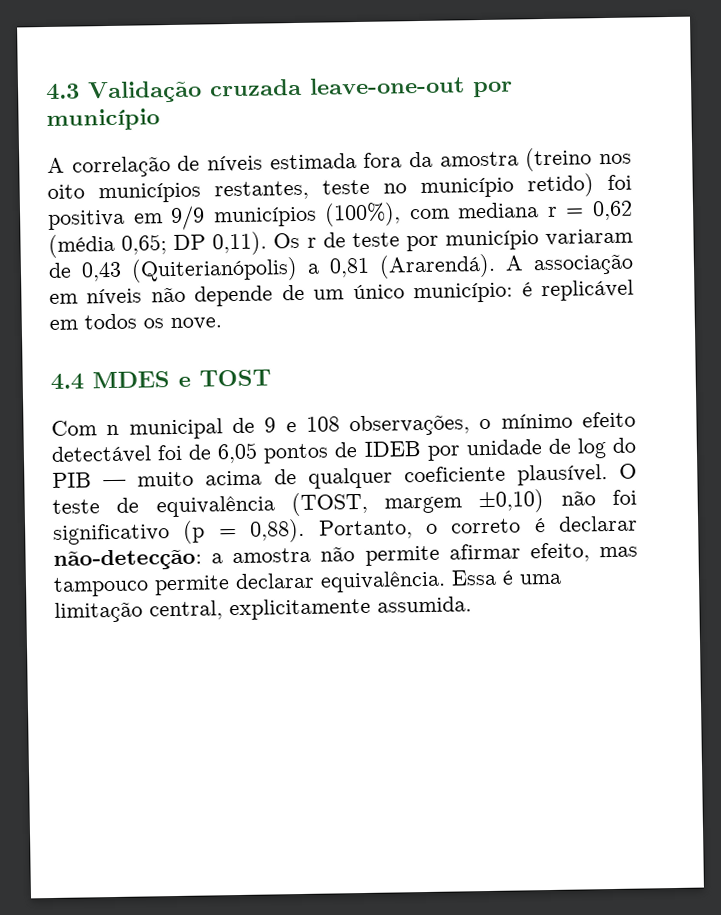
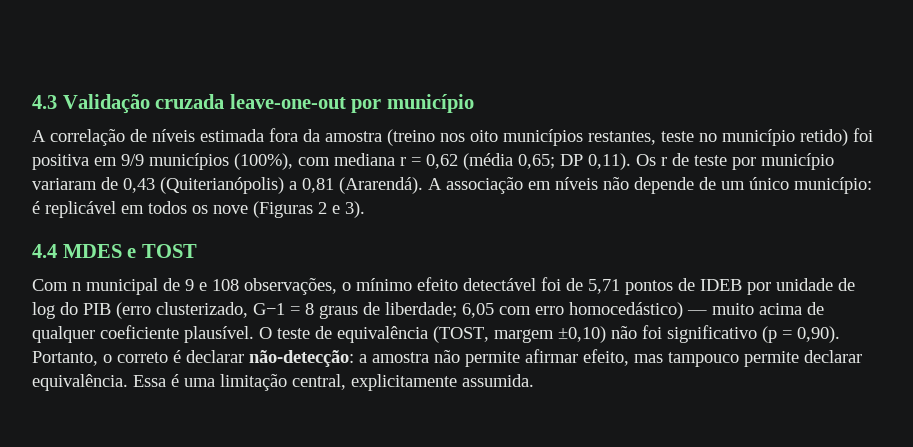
- A associação em níveis não depende de um único município: é replicável em todos os nove.
+ A associação em níveis não depende de um único município: é replicável em todos os nove (Figuras 2 e 3).
- Com n municipal de 9 e 108 observações, o mínimo efeito detectável foi de 6,05 pontos de IDEB por unidade de log do PIB — muito acima de qualquer coeficiente plausível.
+ Com n municipal de 9 e 108 observações, o mínimo efeito detectável foi de 5,71 pontos de IDEB por unidade de log do PIB (erro clusterizado, G−1 = 8 graus de liberdade; 6,05 com erro homocedástico) — muito acima de qualquer coeficiente plausível.
- O teste de equivalência (TOST, margem ±0,10) não foi significativo (p = 0,88).
+ O teste de equivalência (TOST, margem ±0,10) não foi significativo (p = 0,90).

